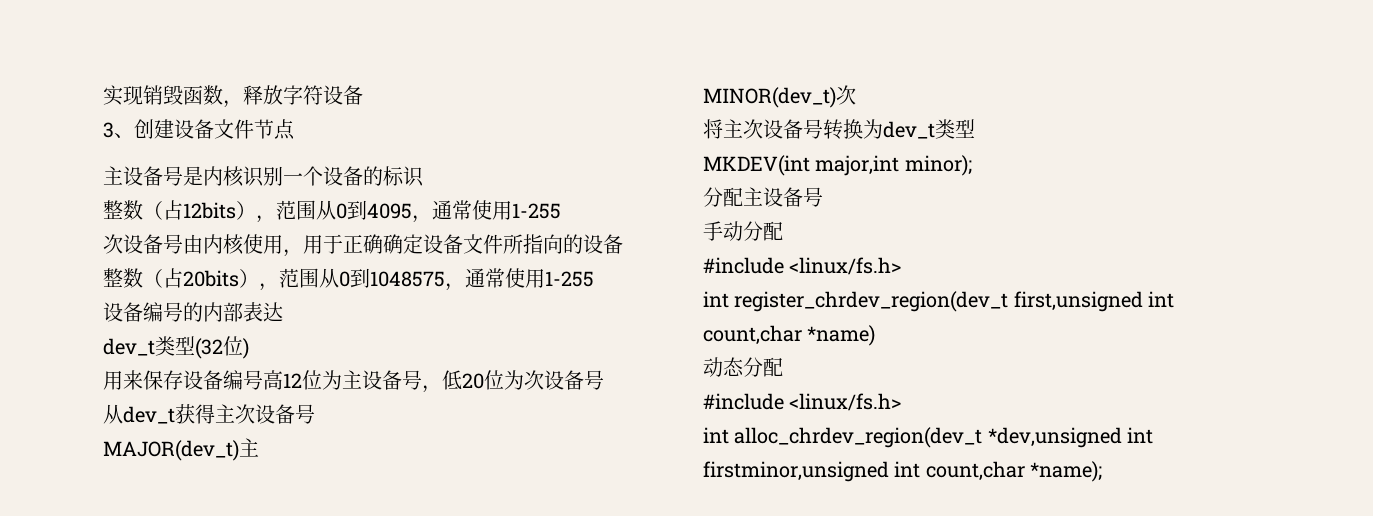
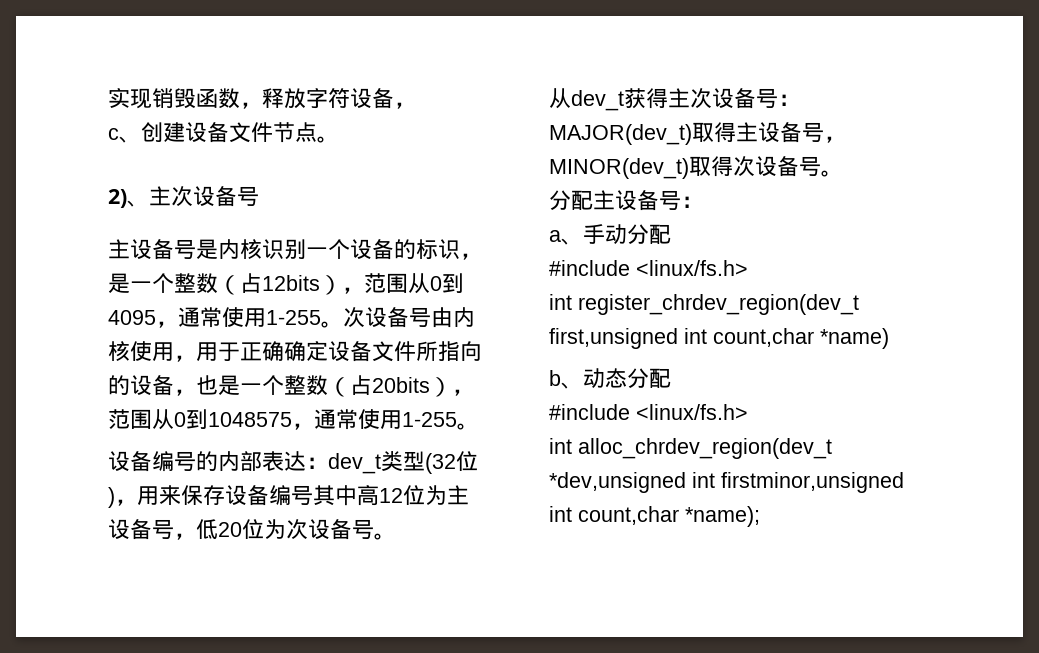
- 实现销毁函数，释放字符设备
- 3、创建设备文件节点
+ 实现销毁函数，释放字符设备，
+ c、创建设备文件节点。
+ 2)、主次设备号
- 主设备号是内核识别一个设备的标识
- 整数（占12bits），范围从0到4095，通常使用1-255
- 次设备号由内核使用，用于正确确定设备文件所指向的设备
- 整数（占20bits），范围从0到1048575，通常使用1-255
+ 主设备号是内核识别一个设备的标识，是一个整数（占12bits），范围从0到4095，通常使用1-255。次设备号由内核使用，用于正确确定设备文件所指向的设备，也是一个整数（占20bits），范围从0到1048575，通常使用1-255。
- 设备编号的内部表达
- dev_t类型(32位)
- 用来保存设备编号高12位为主设备号，低20位为次设备号
+ 设备编号的内部表达：dev_t类型(32位)，用来保存设备编号其中高12位为主设备号，低20位为次设备号。
- 从dev_t获得主次设备号
- MAJOR(dev_t)主
- MINOR(dev_t)次
- 将主次设备号转换为dev_t类型
- MKDEV(int major,int minor);
+ 从dev_t获得主次设备号：MAJOR(dev_t)取得主设备号，MINOR(dev_t)取得次设备号。
- 分配主设备号
- 手动分配
+ 分配主设备号：
+ a、手动分配
- 动态分配
+ b、动态分配

